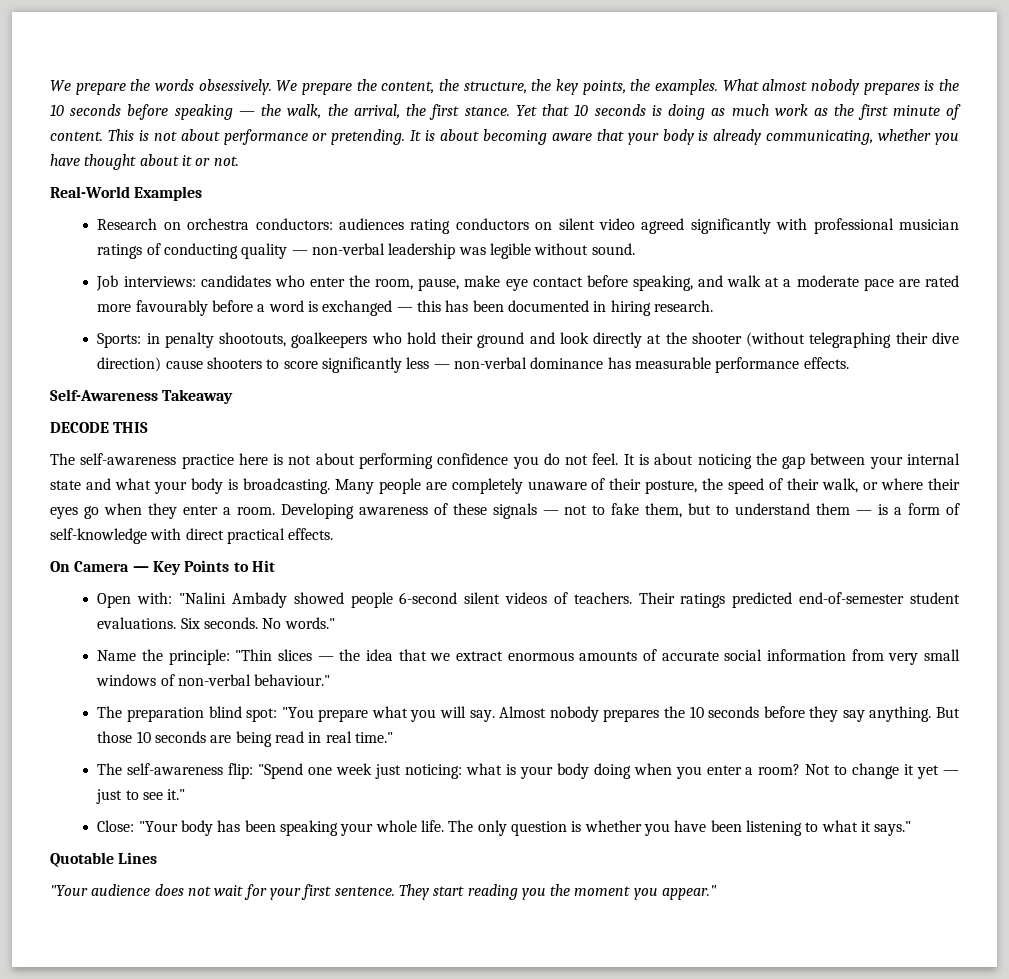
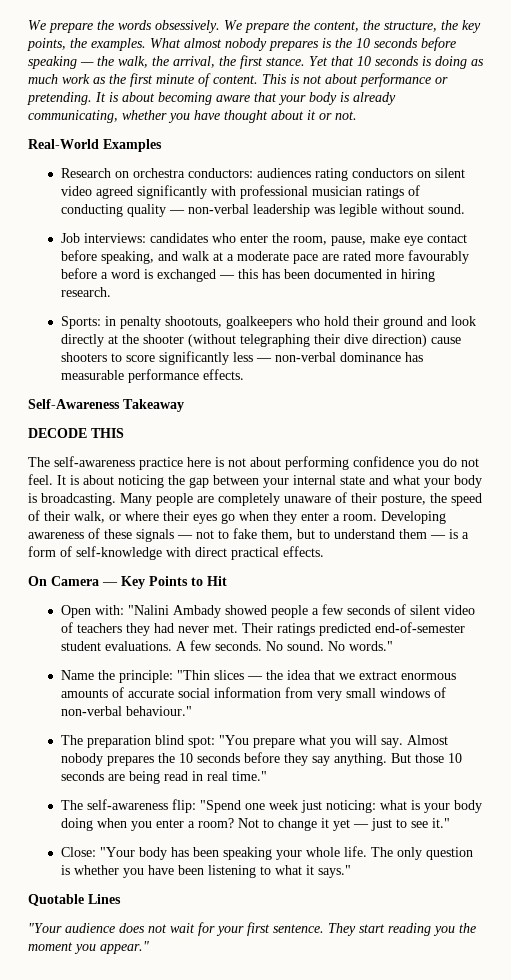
- Open with: "Nalini Ambady showed people 6-second silent videos of teachers.
+ Open with: "Nalini Ambady showed people a few seconds of silent video of teachers they had never met.
- Six seconds.
+ A few seconds. No sound.

